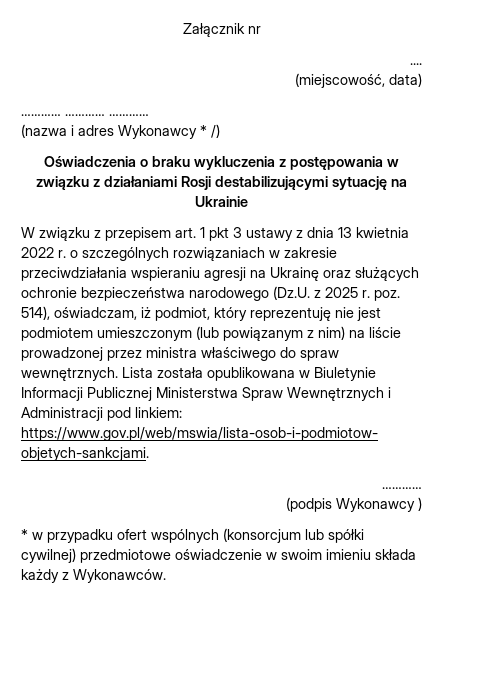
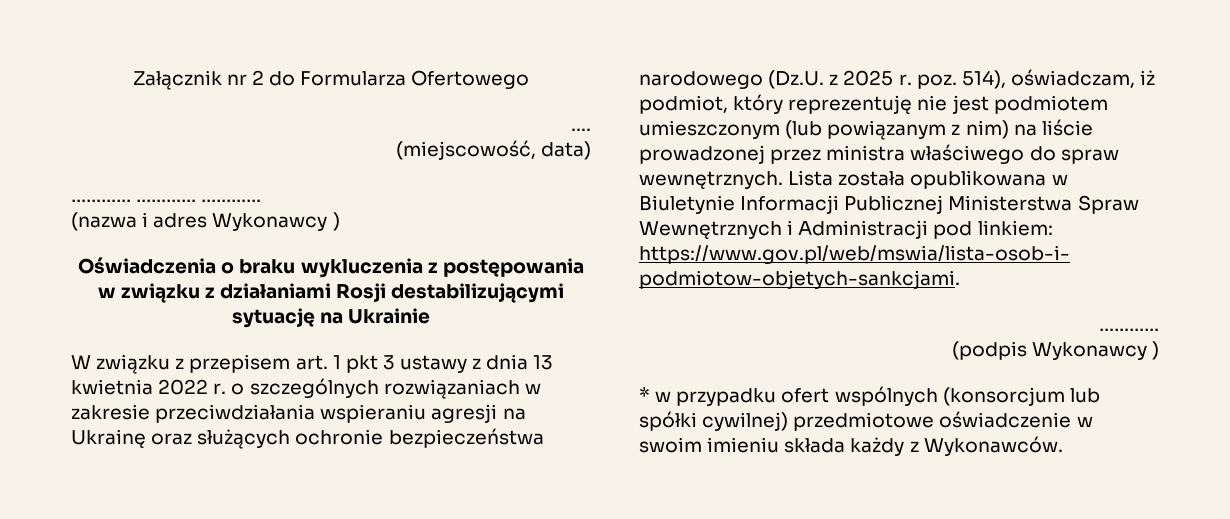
- Załącznik nr
+ Załącznik nr 2 do Formularza Ofertowego
- (nazwa i adres Wykonawcy * /)
+ (nazwa i adres Wykonawcy )

